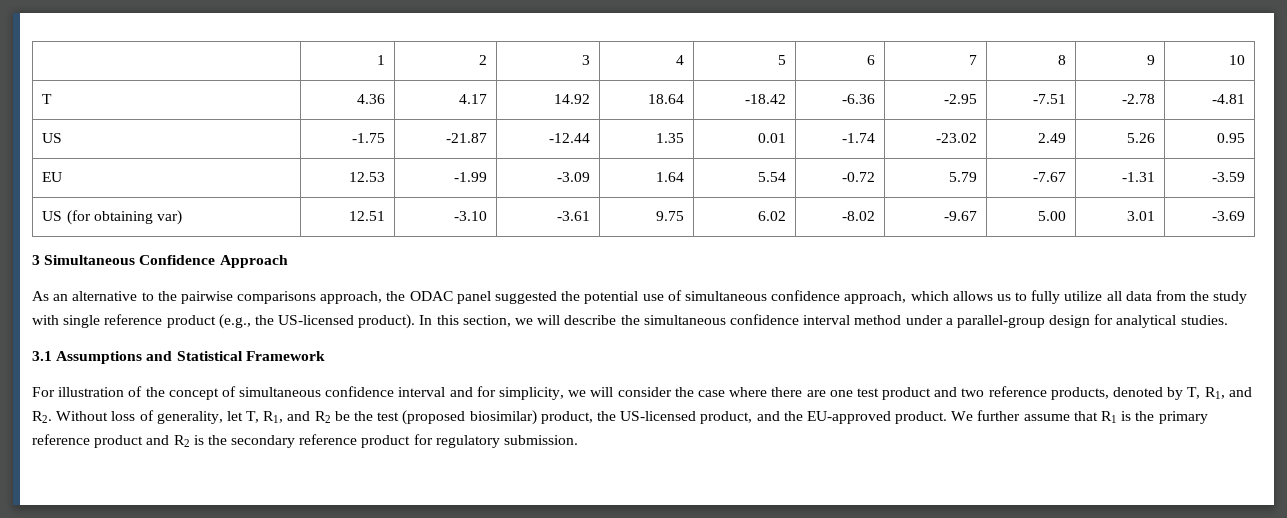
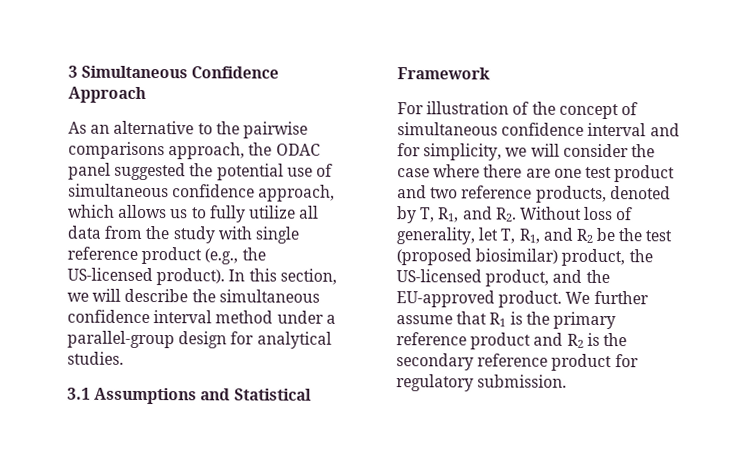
- | 1 | 2 | 3 | 4 | 5 | 6 | 7 | 8 | 9 | 10
- T | 4.36 | 4.17 | 14.92 | 18.64 | -18.42 | -6.36 | -2.95 | -7.51 | -2.78 | -4.81
- US | -1.75 | -21.87 | -12.44 | 1.35 | 0.01 | -1.74 | -23.02 | 2.49 | 5.26 | 0.95
- EU | 12.53 | -1.99 | -3.09 | 1.64 | 5.54 | -0.72 | 5.79 | -7.67 | -1.31 | -3.59
- US (for obtaining var) | 12.51 | -3.10 | -3.61 | 9.75 | 6.02 | -8.02 | -9.67 | 5.00 | 3.01 | -3.69

